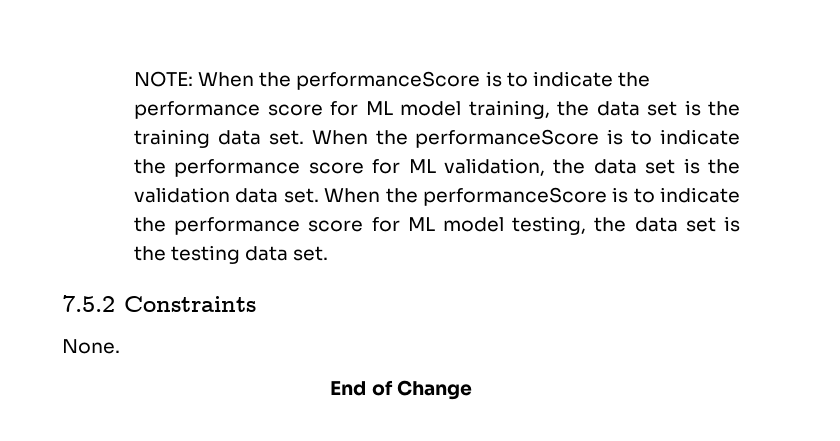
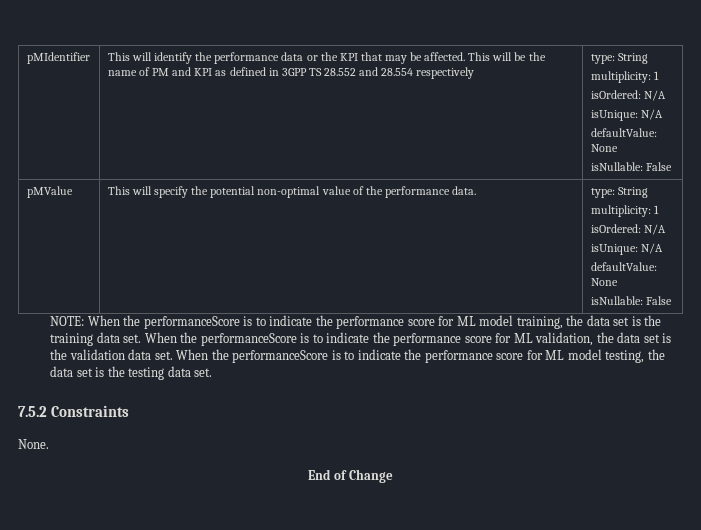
+ pMIdentifier | This will identify the performance data or the KPI that may be affected. This will be the name of PM and KPI as defined in 3GPP TS 28.552 and 28.554 respectively | type: String
+ multiplicity: 1
+ isOrdered: N/A
+ isUnique: N/A
+ defaultValue: None
+ isNullable: False
+ pMValue | This will specify the potential non-optimal value of the performance data. | type: String
+ multiplicity: 1
+ isOrdered: N/A
+ isUnique: N/A
+ defaultValue: None
+ isNullable: False

